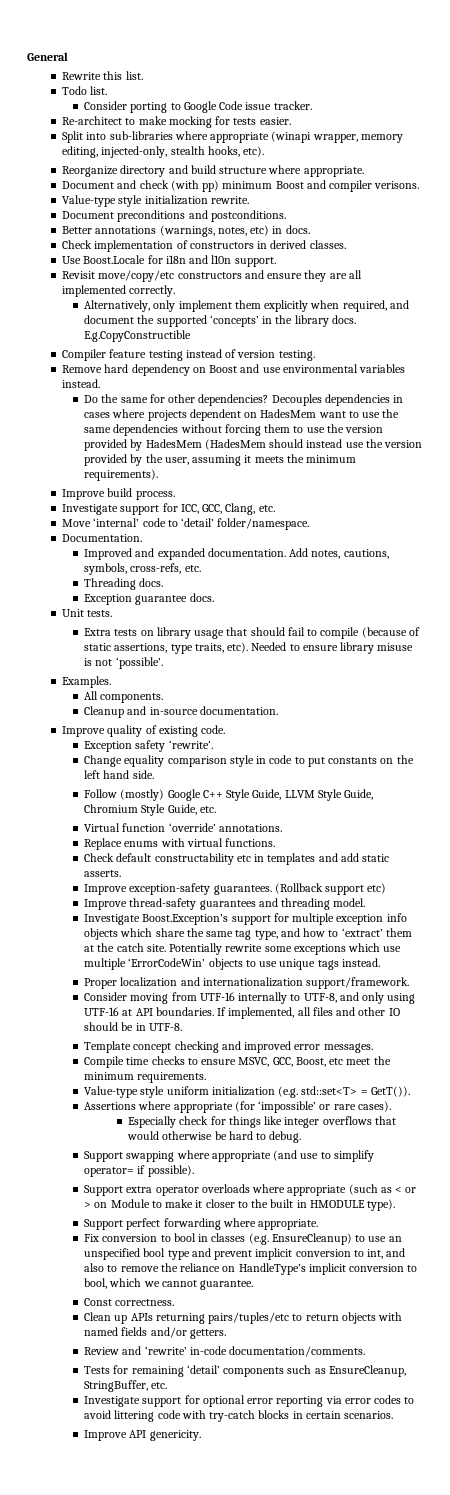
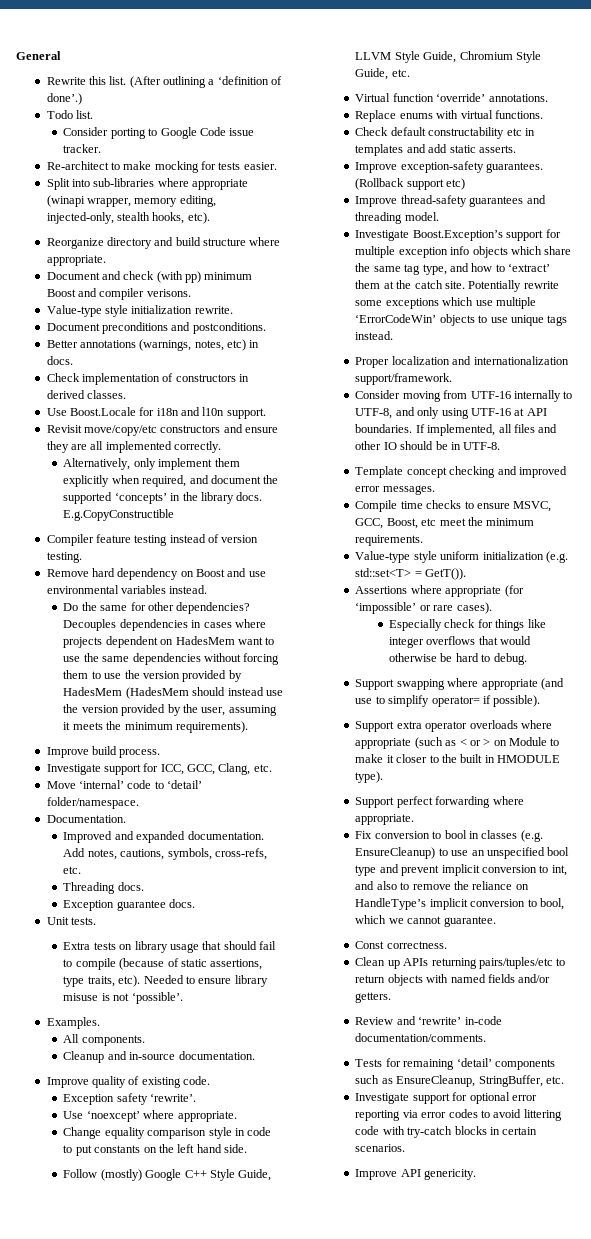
+ (After outlining a ‘definition of done’.)
+ Use ‘noexcept’ where appropriate.

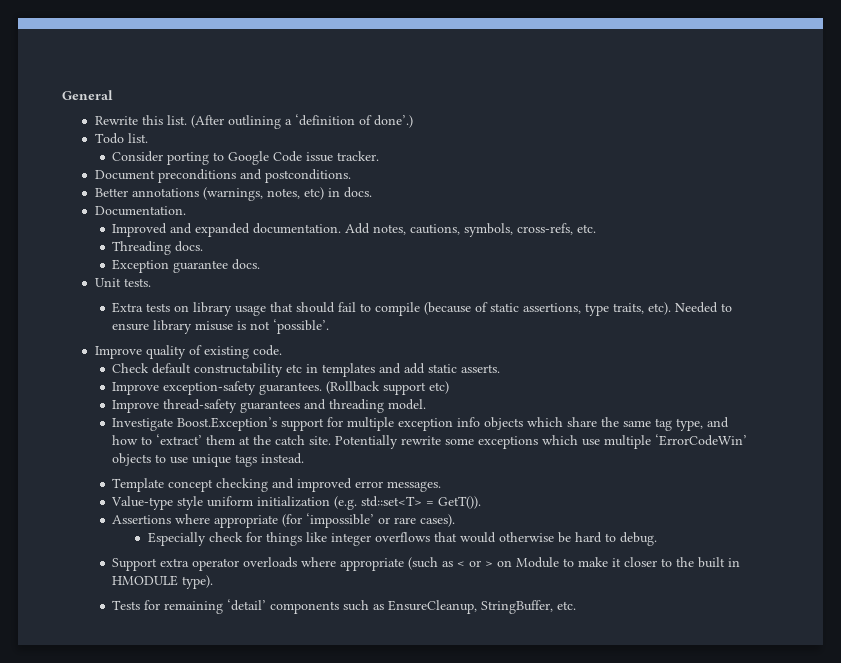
- Re-architect to make mocking for tests easier.
- Split into sub-libraries where appropriate (winapi wrapper, memory editing, injected-only, stealth hooks, etc).
- Reorganize directory and build structure where appropriate.
- Document and check (with pp) minimum Boost and compiler verisons.
- Value-type style initialization rewrite.
- Check implementation of constructors in derived classes.
- Use Boost.Locale for i18n and l10n support.
- Revisit move/copy/etc constructors and ensure they are all implemented correctly.
- Alternatively, only implement them explicitly when required, and document the supported ‘concepts’ in the library docs. E.g.CopyConstructible
- Compiler feature testing instead of version testing.
- Remove hard dependency on Boost and use environmental variables instead.
- Do the same for other dependencies? Decouples dependencies in cases where projects dependent on HadesMem want to use the same dependencies without forcing them to use the version provided by HadesMem (HadesMem should instead use the version provided by the user, assuming it meets the minimum requirements).
- Improve build process.
- Investigate support for ICC, GCC, Clang, etc.
- Move ‘internal’ code to ‘detail’ folder/namespace.
- Examples.
- All components.
- Cleanup and in-source documentation.
- Exception safety ‘rewrite’.
- Use ‘noexcept’ where appropriate.
- Change equality comparison style in code to put constants on the left hand side.
- Follow (mostly) Google C++ Style Guide, LLVM Style Guide, Chromium Style Guide, etc.
- Virtual function ‘override’ annotations.
- Replace enums with virtual functions.
- Proper localization and internationalization support/framework.
- Consider moving from UTF-16 internally to UTF-8, and only using UTF-16 at API boundaries. If implemented, all files and other IO should be in UTF-8.
- Compile time checks to ensure MSVC, GCC, Boost, etc meet the minimum requirements.
- Support swapping where appropriate (and use to simplify operator= if possible).
- Support perfect forwarding where appropriate.
- Fix conversion to bool in classes (e.g. EnsureCleanup) to use an unspecified bool type and prevent implicit conversion to int, and also to remove the reliance on HandleType’s implicit conversion to bool, which we cannot guarantee.
- Const correctness.
- Clean up APIs returning pairs/tuples/etc to return objects with named fields and/or getters.
- Review and ‘rewrite’ in-code documentation/comments.
- Investigate support for optional error reporting via error codes to avoid littering code with try-catch blocks in certain scenarios.
- Improve API genericity.

